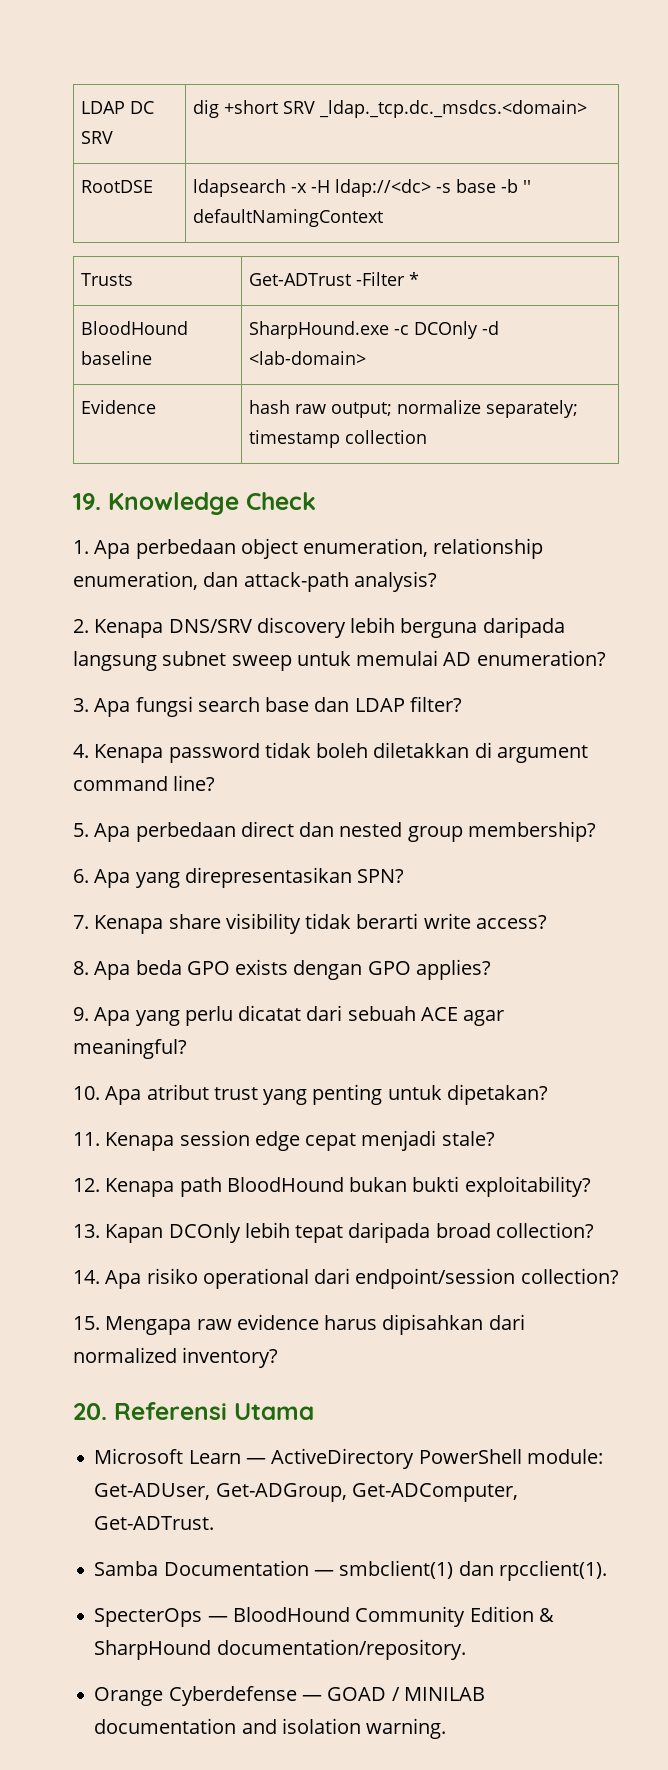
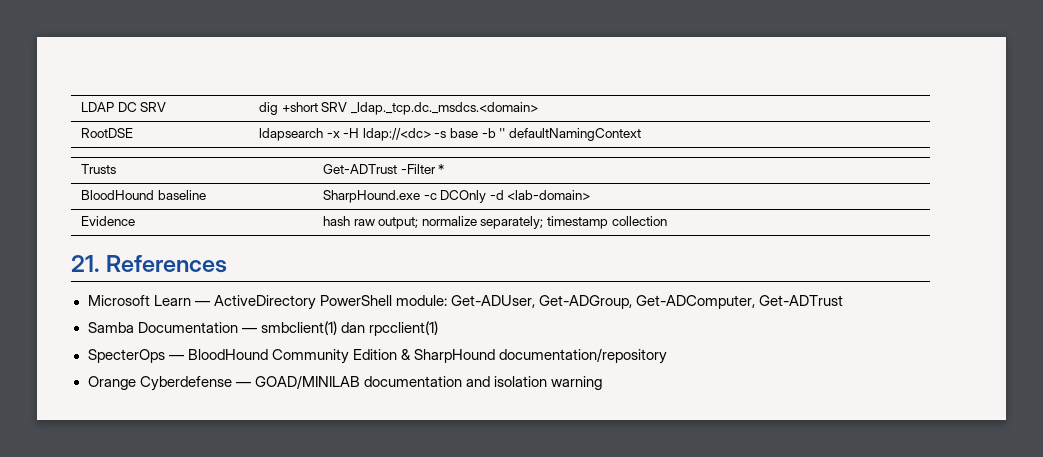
- 19. Knowledge Check
- 1. Apa perbedaan object enumeration, relationship enumeration, dan attack-path analysis?
- 2. Kenapa DNS/SRV discovery lebih berguna daripada langsung subnet sweep untuk memulai AD enumeration?
- 3. Apa fungsi search base dan LDAP filter?
- 4. Kenapa password tidak boleh diletakkan di argument command line?
- 5. Apa perbedaan direct dan nested group membership?
- 6. Apa yang direpresentasikan SPN?
- 7. Kenapa share visibility tidak berarti write access?
- 8. Apa beda GPO exists dengan GPO applies?
- 9. Apa yang perlu dicatat dari sebuah ACE agar meaningful?
- 10. Apa atribut trust yang penting untuk dipetakan?
- 11. Kenapa session edge cepat menjadi stale?
- 12. Kenapa path BloodHound bukan bukti exploitability?
- 13. Kapan DCOnly lebih tepat daripada broad collection?
- 14. Apa risiko operational dari endpoint/session collection?
- 15. Mengapa raw evidence harus dipisahkan dari normalized inventory?
- 20. Referensi Utama
+ 21. References
- Microsoft Learn — ActiveDirectory PowerShell module: Get-ADUser, Get-ADGroup, Get-ADComputer, Get-ADTrust.
+ Microsoft Learn — ActiveDirectory PowerShell module: Get-ADUser, Get-ADGroup, Get-ADComputer, Get-ADTrust
- Samba Documentation — smbclient(1) dan rpcclient(1).
+ Samba Documentation — smbclient(1) dan rpcclient(1)
- SpecterOps — BloodHound Community Edition & SharpHound documentation/repository.
+ SpecterOps — BloodHound Community Edition & SharpHound documentation/repository
- Orange Cyberdefense — GOAD / MINILAB documentation and isolation warning.
+ Orange Cyberdefense — GOAD/MINILAB documentation and isolation warning

